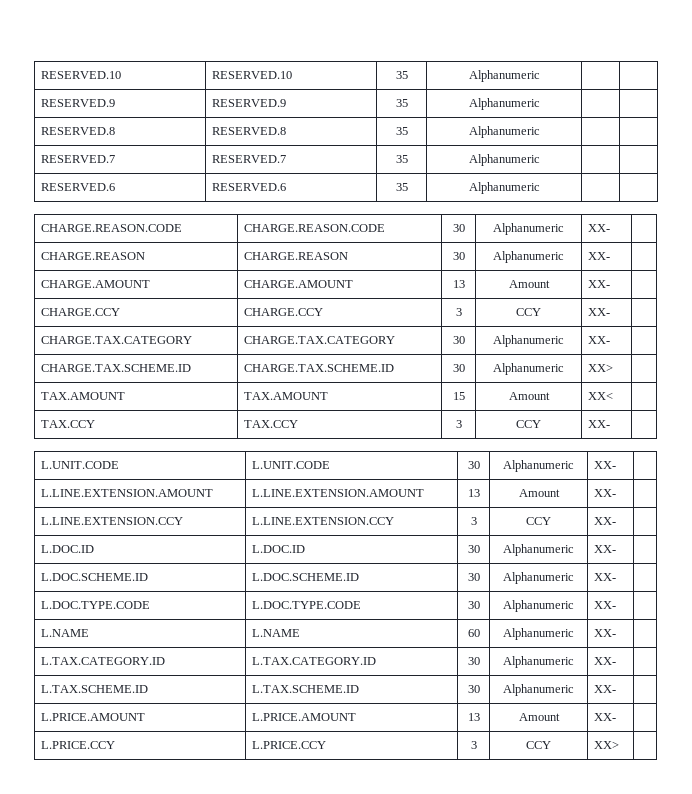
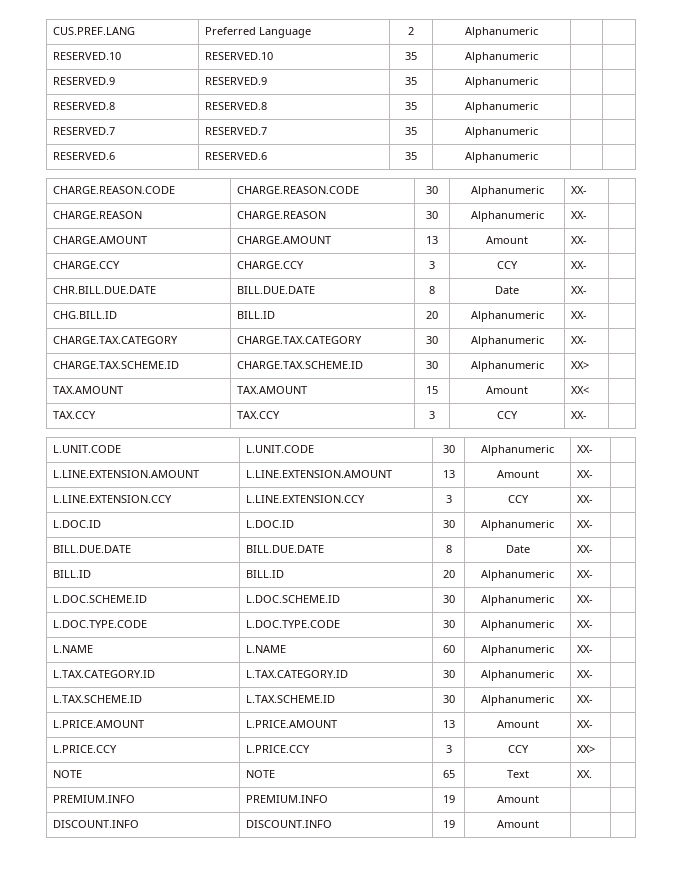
+ CUS.PREF.LANG | Preferred Language | 2 | Alphanumeric | |
+ CHR.BILL.DUE.DATE | BILL.DUE.DATE | 8 | Date | XX- |
+ CHG.BILL.ID | BILL.ID | 20 | Alphanumeric | XX- |
+ BILL.DUE.DATE | BILL.DUE.DATE | 8 | Date | XX- |
+ BILL.ID | BILL.ID | 20 | Alphanumeric | XX- |
+ NOTE | NOTE | 65 | Text | XX. |
+ PREMIUM.INFO | PREMIUM.INFO | 19 | Amount | |
+ DISCOUNT.INFO | DISCOUNT.INFO | 19 | Amount | |

